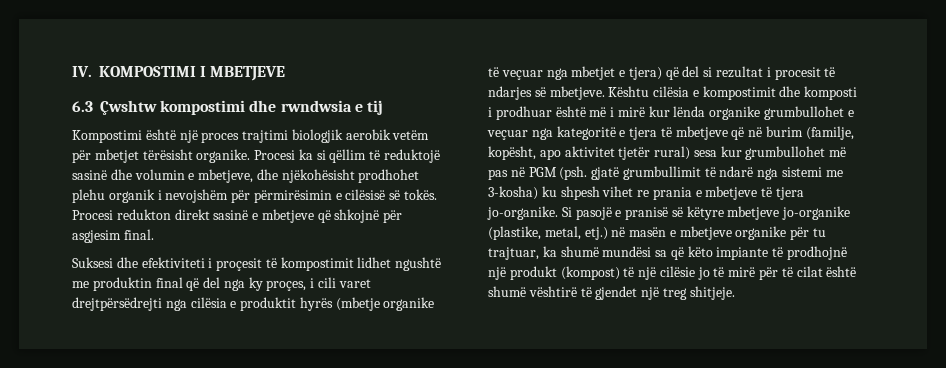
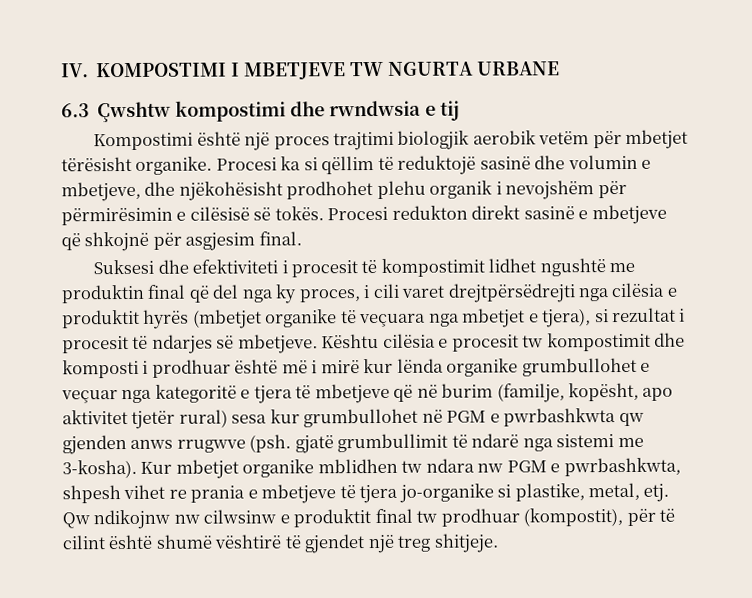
- IV. KOMPOSTIMI I MBETJEVE
+ IV. KOMPOSTIMI I MBETJEVE TW NGURTA URBANE
- Suksesi dhe efektiviteti i proçesit të kompostimit lidhet ngushtë me produktin final që del nga ky proçes, i cili varet drejtpërsëdrejti nga cilësia e produktit hyrës (mbetje organike të veçuar nga mbetjet e tjera) që del si rezultat i procesit të ndarjes së mbetjeve.
+ Suksesi dhe efektiviteti i procesit të kompostimit lidhet ngushtë me produktin final që del nga ky proces, i cili varet drejtpërsëdrejti nga cilësia e produktit hyrës (mbetjet organike të veçuara nga mbetjet e tjera), si rezultat i procesit të ndarjes së mbetjeve.
- Kështu cilësia e kompostimit dhe komposti i prodhuar është më i mirë kur lënda organike grumbullohet e veçuar nga kategoritë e tjera të mbetjeve që në burim (familje, kopësht, apo aktivitet tjetër rural) sesa kur grumbullohet më pas në PGM (psh. gjatë grumbullimit të ndarë nga sistemi me 3-kosha) ku shpesh vihet re prania e mbetjeve të tjera jo-organike. Si pasojë e pranisë së këtyre mbetjeve jo-organike (plastike, metal, etj.) në masën e mbetjeve organike për tu trajtuar, ka shumë mundësi sa që këto impiante të prodhojnë një produkt (kompost) të një cilësie jo të mirë për të cilat është shumë vështirë të gjendet një treg shitjeje.
+ Kështu cilësia e procesit tw kompostimit dhe komposti i prodhuar është më i mirë kur lënda organike grumbullohet e veçuar nga kategoritë e tjera të mbetjeve që në burim (familje, kopësht, apo aktivitet tjetër rural) sesa kur grumbullohet në PGM e pwrbashkwta qw gjenden anws rrugwve (psh. gjatë grumbullimit të ndarë nga sistemi me 3-kosha). Kur mbetjet organike mblidhen tw ndara nw PGM e pwrbashkwta, shpesh vihet re prania e mbetjeve të tjera jo-organike si plastike, metal, etj. Qw ndikojnw nw cilwsinw e produktit final tw prodhuar (kompostit), për të cilint është shumë vështirë të gjendet një treg shitjeje.

